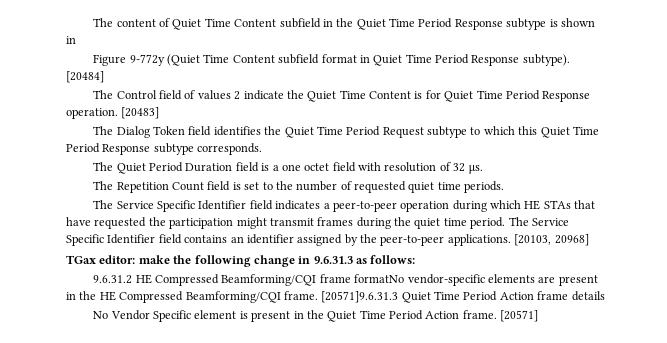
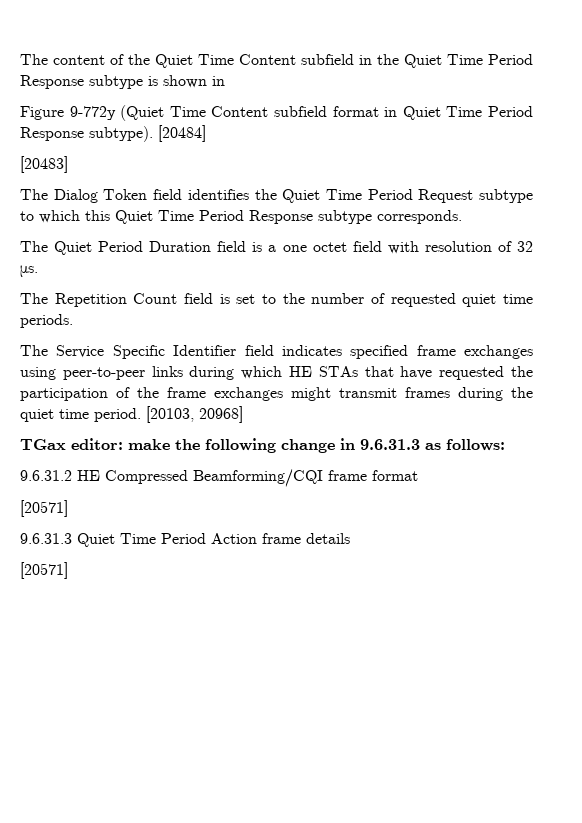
- The content of Quiet Time Content subfield in the Quiet Time Period Response subtype is shown in
+ The content of the Quiet Time Content subfield in the Quiet Time Period Response subtype is shown in
- The Control field of values 2 indicate the Quiet Time Content is for Quiet Time Period Response operation.
- The Service Specific Identifier field indicates a peer-to-peer operation during which HE STAs that have requested the participation might transmit frames during the quiet time period.
+ The Service Specific Identifier field indicates specified frame exchanges using peer-to-peer links during which HE STAs that have requested the participation of the frame exchanges might transmit frames during the quiet time period.
- The Service Specific Identifier field contains an identifier assigned by the peer-to-peer applications.
- 9.6.31.2 HE Compressed Beamforming/CQI frame formatNo vendor-specific elements are present in the HE Compressed Beamforming/CQI frame. [20571]9.6.31.3 Quiet Time Period Action frame details
+ 9.6.31.2 HE Compressed Beamforming/CQI frame format
+ [20571]
+ 9.6.31.3 Quiet Time Period Action frame details
- No Vendor Specific element is present in the Quiet Time Period Action frame.

